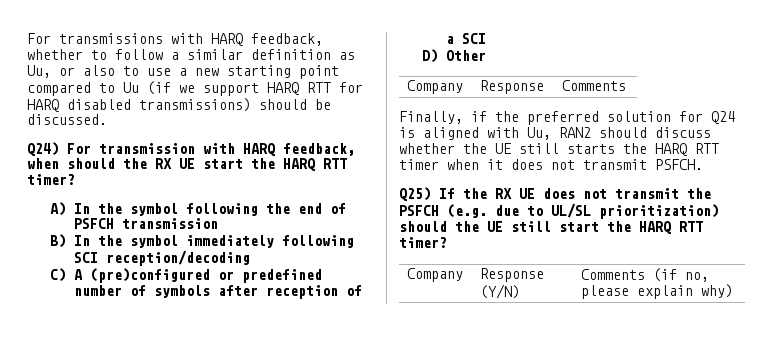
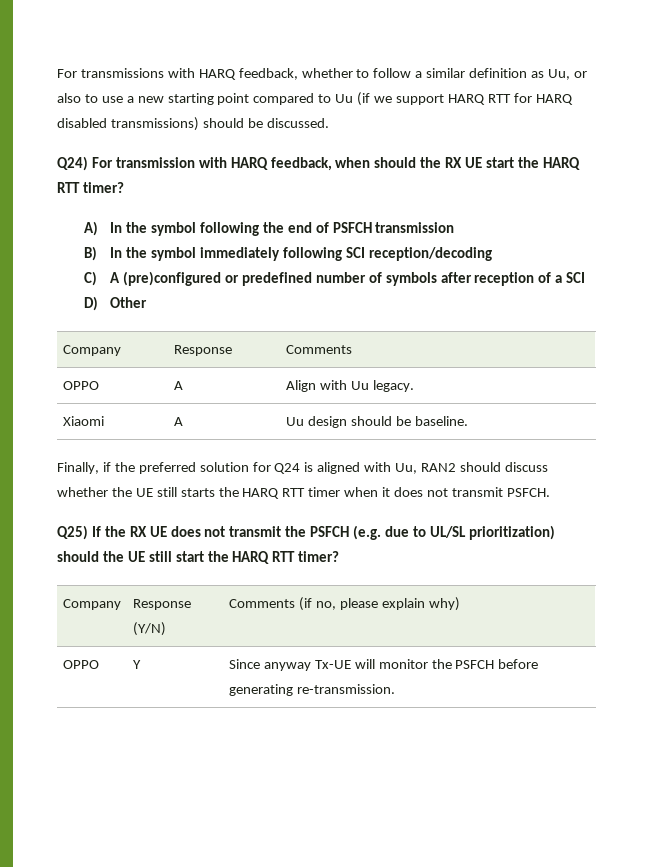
+ OPPO | A | Align with Uu legacy.
+ Xiaomi | A | Uu design should be baseline.
+ OPPO | Y | Since anyway Tx-UE will monitor the PSFCH before generating re-transmission.

